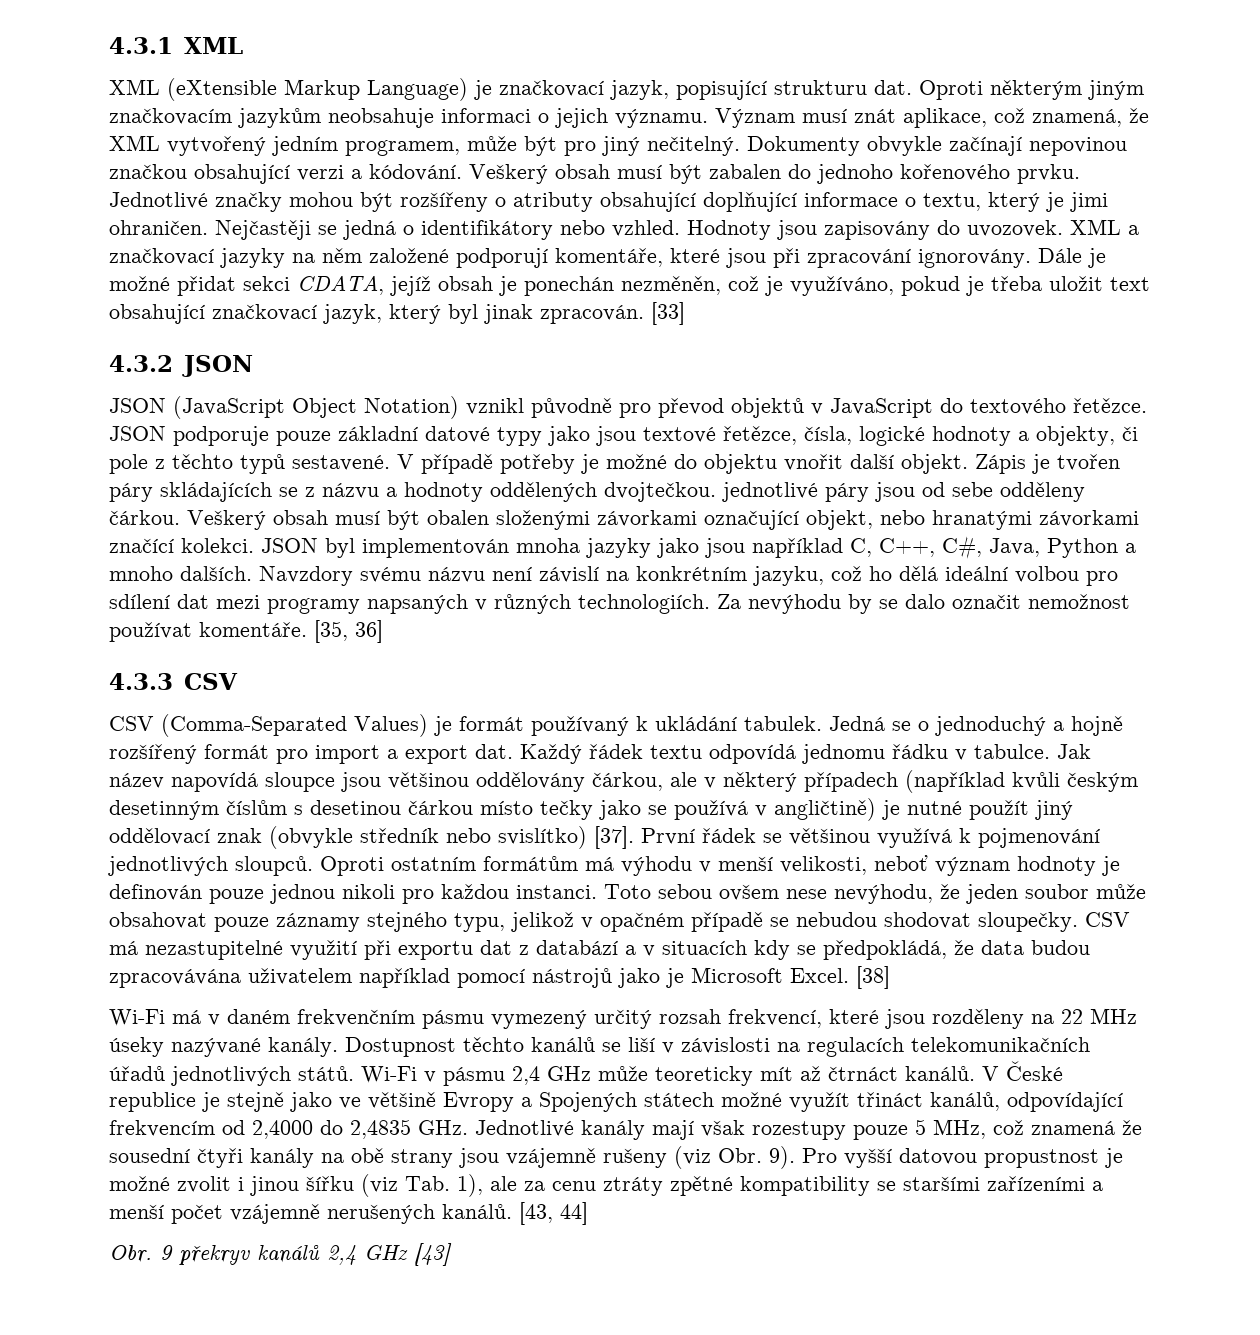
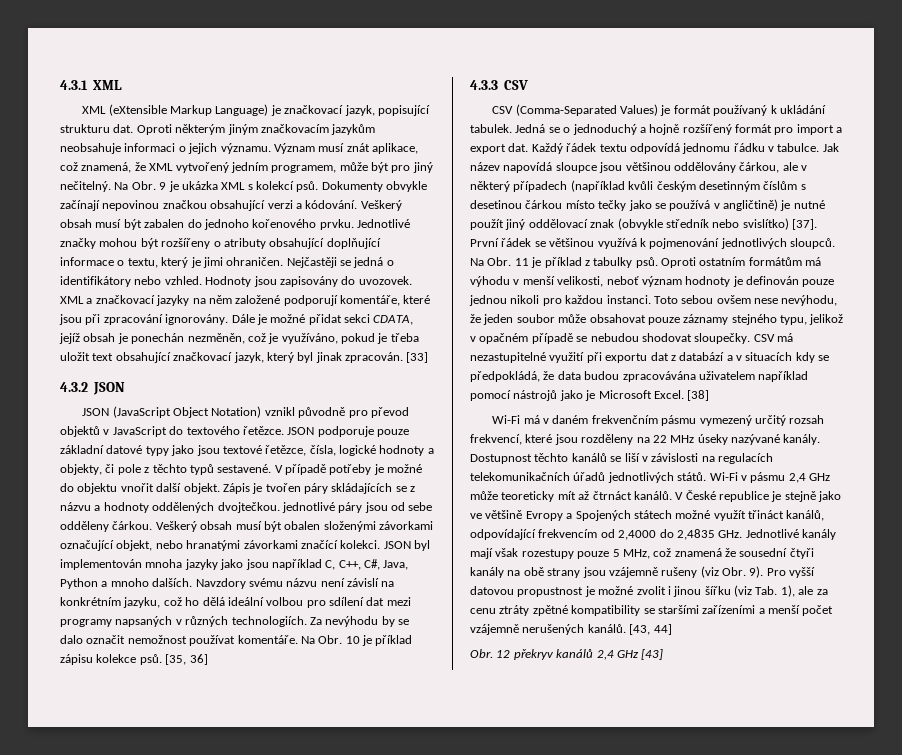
+ Na Obr. 9 je ukázka XML s kolekcí psů.
+ Na Obr. 10 je příklad zápisu kolekce psů.
+ Na Obr. 11 je příklad z tabulky psů.
- Obr. 9 překryv kanálů 2,4 GHz [43]
+ Obr. 12 překryv kanálů 2,4 GHz [43]

